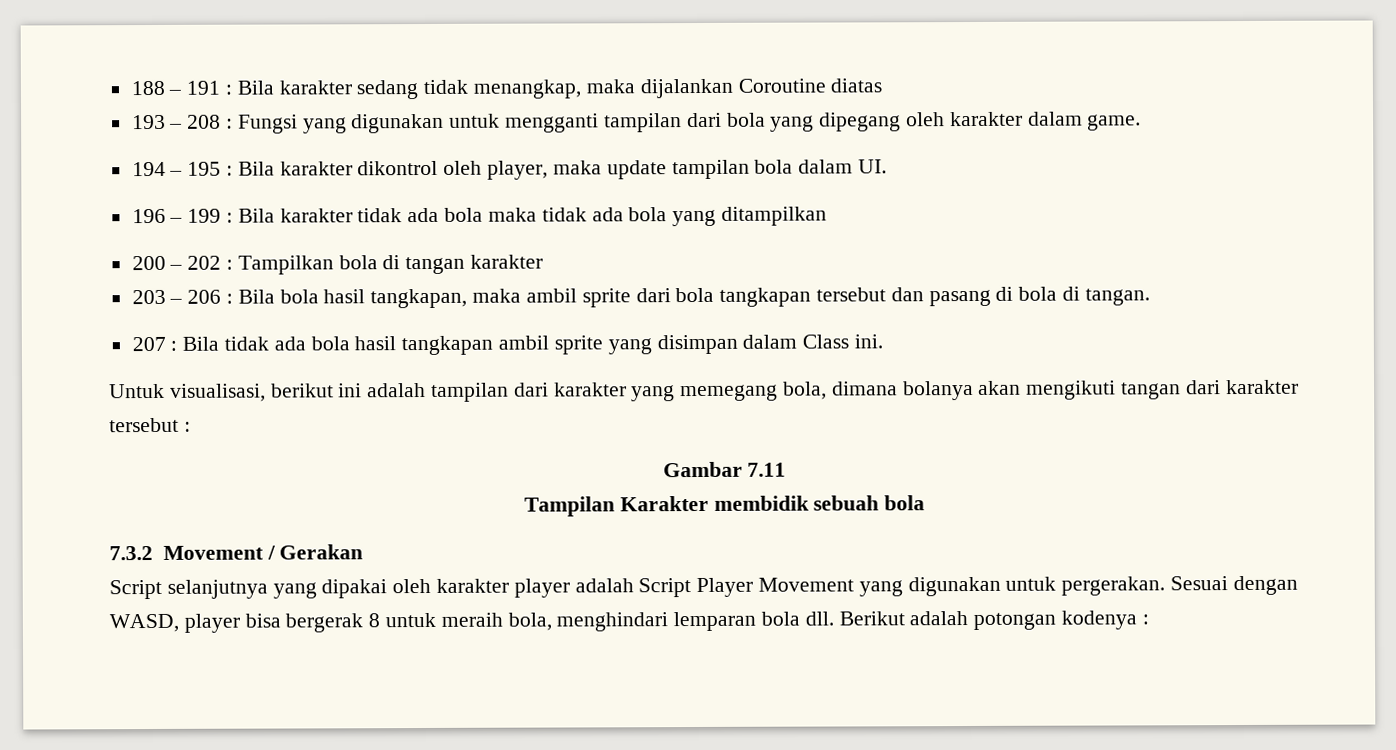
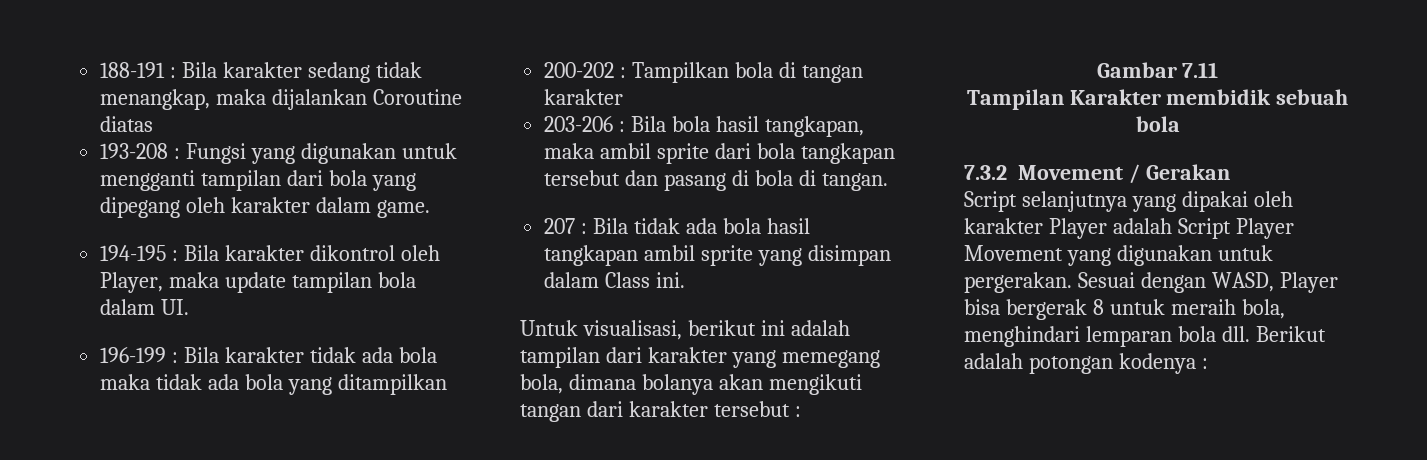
- 188 – 191 : Bila karakter sedang tidak menangkap, maka dijalankan Coroutine diatas
+ 188-191 : Bila karakter sedang tidak menangkap, maka dijalankan Coroutine diatas
- 193 – 208 : Fungsi yang digunakan untuk mengganti tampilan dari bola yang dipegang oleh karakter dalam game.
+ 193-208 : Fungsi yang digunakan untuk mengganti tampilan dari bola yang dipegang oleh karakter dalam game.
- 194 – 195 : Bila karakter dikontrol oleh player, maka update tampilan bola dalam UI.
+ 194-195 : Bila karakter dikontrol oleh Player, maka update tampilan bola dalam UI.
- 196 – 199 : Bila karakter tidak ada bola maka tidak ada bola yang ditampilkan
+ 196-199 : Bila karakter tidak ada bola maka tidak ada bola yang ditampilkan
- 200 – 202 : Tampilkan bola di tangan karakter
+ 200-202 : Tampilkan bola di tangan karakter
- 203 – 206 : Bila bola hasil tangkapan, maka ambil sprite dari bola tangkapan tersebut dan pasang di bola di tangan.
+ 203-206 : Bila bola hasil tangkapan, maka ambil sprite dari bola tangkapan tersebut dan pasang di bola di tangan.
- Script selanjutnya yang dipakai oleh karakter player adalah Script Player Movement yang digunakan untuk pergerakan.
+ Script selanjutnya yang dipakai oleh karakter Player adalah Script Player Movement yang digunakan untuk pergerakan.
- Sesuai dengan WASD, player bisa bergerak 8 untuk meraih bola, menghindari lemparan bola dll.
+ Sesuai dengan WASD, Player bisa bergerak 8 untuk meraih bola, menghindari lemparan bola dll.

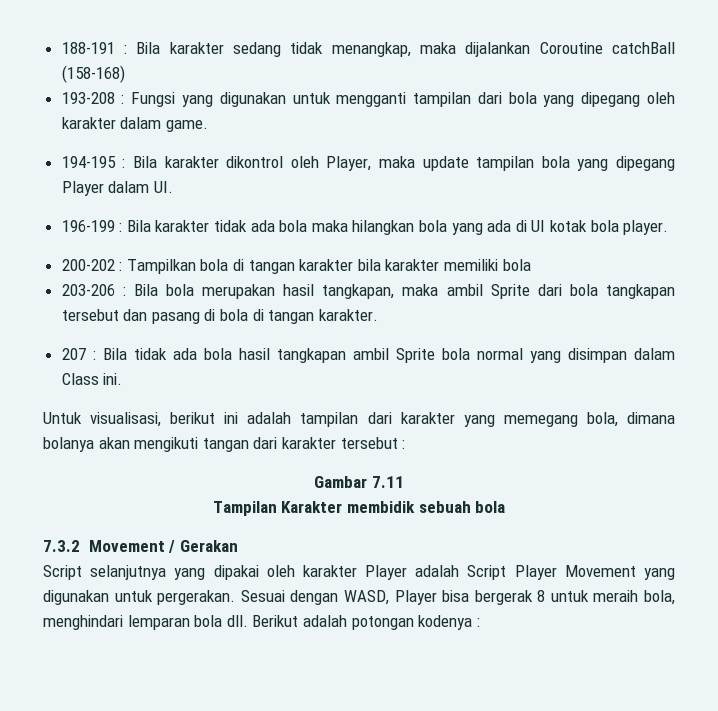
- 188-191 : Bila karakter sedang tidak menangkap, maka dijalankan Coroutine diatas
+ 188-191 : Bila karakter sedang tidak menangkap, maka dijalankan Coroutine catchBall (158-168)
- 194-195 : Bila karakter dikontrol oleh Player, maka update tampilan bola dalam UI.
+ 194-195 : Bila karakter dikontrol oleh Player, maka update tampilan bola yang dipegang Player dalam UI.
- 196-199 : Bila karakter tidak ada bola maka tidak ada bola yang ditampilkan
+ 196-199 : Bila karakter tidak ada bola maka hilangkan bola yang ada di UI kotak bola player.
- 200-202 : Tampilkan bola di tangan karakter
+ 200-202 : Tampilkan bola di tangan karakter bila karakter memiliki bola
- 203-206 : Bila bola hasil tangkapan, maka ambil sprite dari bola tangkapan tersebut dan pasang di bola di tangan.
+ 203-206 : Bila bola merupakan hasil tangkapan, maka ambil Sprite dari bola tangkapan tersebut dan pasang di bola di tangan karakter.
- 207 : Bila tidak ada bola hasil tangkapan ambil sprite yang disimpan dalam Class ini.
+ 207 : Bila tidak ada bola hasil tangkapan ambil Sprite bola normal yang disimpan dalam Class ini.

